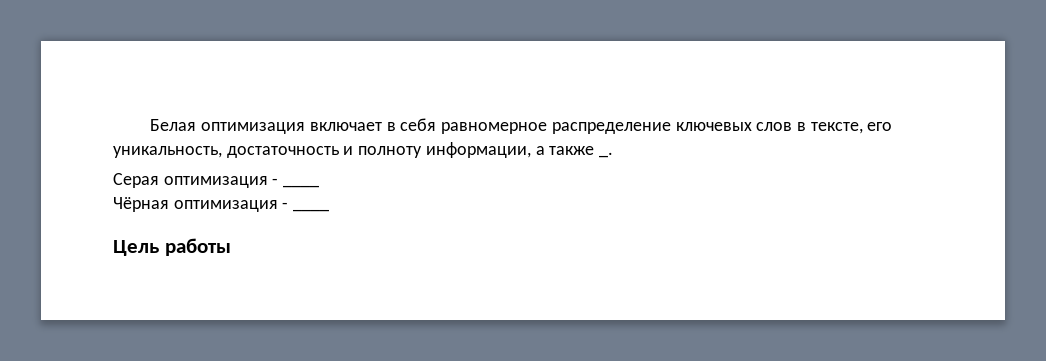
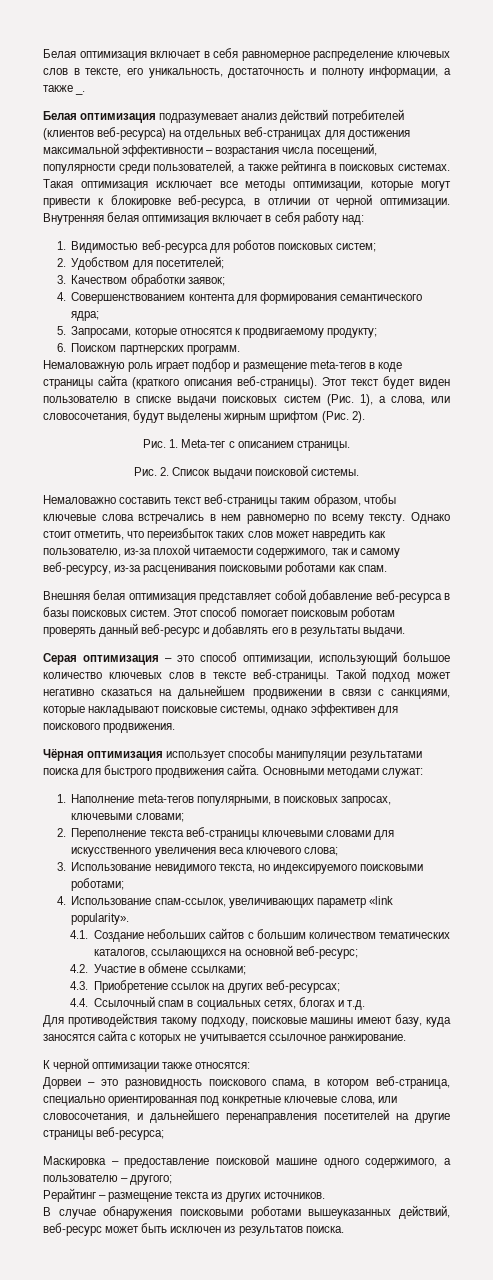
- Серая оптимизация - ____
- Чёрная оптимизация - ____
- Цель работы
+ Белая оптимизация подразумевает анализ действий потребителей (клиентов веб-ресурса) на отдельных веб-страницах для достижения максимальной эффективности – возрастания числа посещений, популярности среди пользователей, а также рейтинга в поисковых системах. Такая оптимизация исключает все методы оптимизации, которые могут привести к блокировке веб-ресурса, в отличии от черной оптимизации. Внутренняя белая оптимизация включает в себя работу над:
+ 1. Видимостью веб-ресурса для роботов поисковых систем;
+ 2. Удобством для посетителей;
+ 3. Качеством обработки заявок;
+ 4. Совершенствованием контента для формирования семантического ядра;
+ 5. Запросами, которые относятся к продвигаемому продукту;
+ 6. Поиском партнерских программ.
+ Немаловажную роль играет подбор и размещение meta-тегов в коде страницы сайта (краткого описания веб-страницы). Этот текст будет виден пользователю в списке выдачи поисковых систем (Рис. 1), а слова, или словосочетания, будут выделены жирным шрифтом (Рис. 2).
+ Рис. 1. Meta-тег с описанием страницы.
+ Рис. 2. Список выдачи поисковой системы.
+ Немаловажно составить текст веб-страницы таким образом, чтобы ключевые слова встречались в нем равномерно по всему тексту. Однако стоит отметить, что переизбыток таких слов может навредить как пользователю, из-за плохой читаемости содержимого, так и самому веб-ресурсу, из-за расценивания поисковыми роботами как спам.
+ Внешняя белая оптимизация представляет собой добавление веб-ресурса в базы поисковых систем. Этот способ помогает поисковым роботам проверять данный веб-ресурс и добавлять его в результаты выдачи.
+ Серая оптимизация – это способ оптимизации, использующий большое количество ключевых слов в тексте веб-страницы. Такой подход может негативно сказаться на дальнейшем продвижении в связи с санкциями, которые накладывают поисковые системы, однако эффективен для поискового продвижения.
+ Чёрная оптимизация использует способы манипуляции результатами поиска для быстрого продвижения сайта. Основными методами служат:
+ 1. Наполнение meta-тегов популярными, в поисковых запросах, ключевыми словами;
+ 2. Переполнение текста веб-страницы ключевыми словами для искусственного увеличения веса ключевого слова;
+ 3. Использование невидимого текста, но индексируемого поисковыми роботами;
+ 4. Использование спам-ссылок, увеличивающих параметр «link popularity».
+ 4.1. Создание небольших сайтов с большим количеством тематических каталогов, ссылающихся на основной веб-ресурс;
+ 4.2. Участие в обмене ссылками;
+ 4.3. Приобретение ссылок на других веб-ресурсах;
+ 4.4. Ссылочный спам в социальных сетях, блогах и т.д.
+ Для противодействия такому подходу, поисковые машины имеют базу, куда заносятся сайта с которых не учитывается ссылочное ранжирование.
+ К черной оптимизации также относятся:
+ Дорвеи – это разновидность поискового спама, в котором веб-страница, специально ориентированная под конкретные ключевые слова, или словосочетания, и дальнейшего перенаправления посетителей на другие страницы веб-ресурса;
+ Маскировка – предоставление поисковой машине одного содержимого, а пользователю – другого;
+ Рерайтинг – размещение текста из других источников.
+ В случае обнаружения поисковыми роботами вышеуказанных действий, веб-ресурс может быть исключен из результатов поиска.

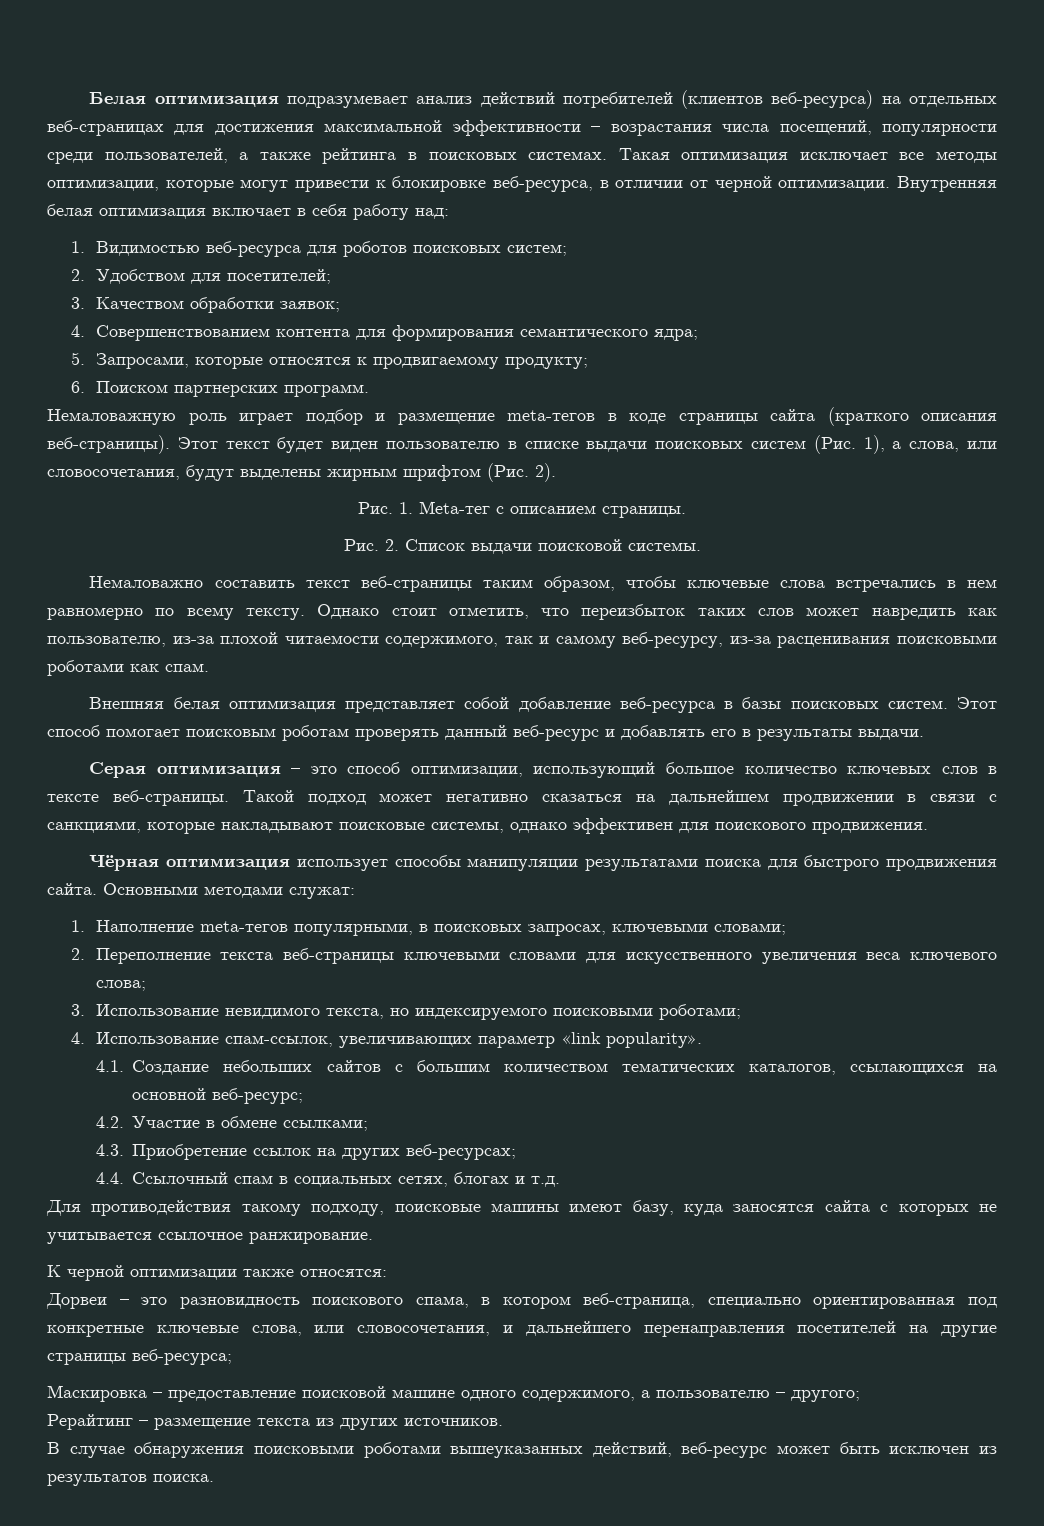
- Белая оптимизация включает в себя равномерное распределение ключевых слов в тексте, его уникальность, достаточность и полноту информации, а также _.

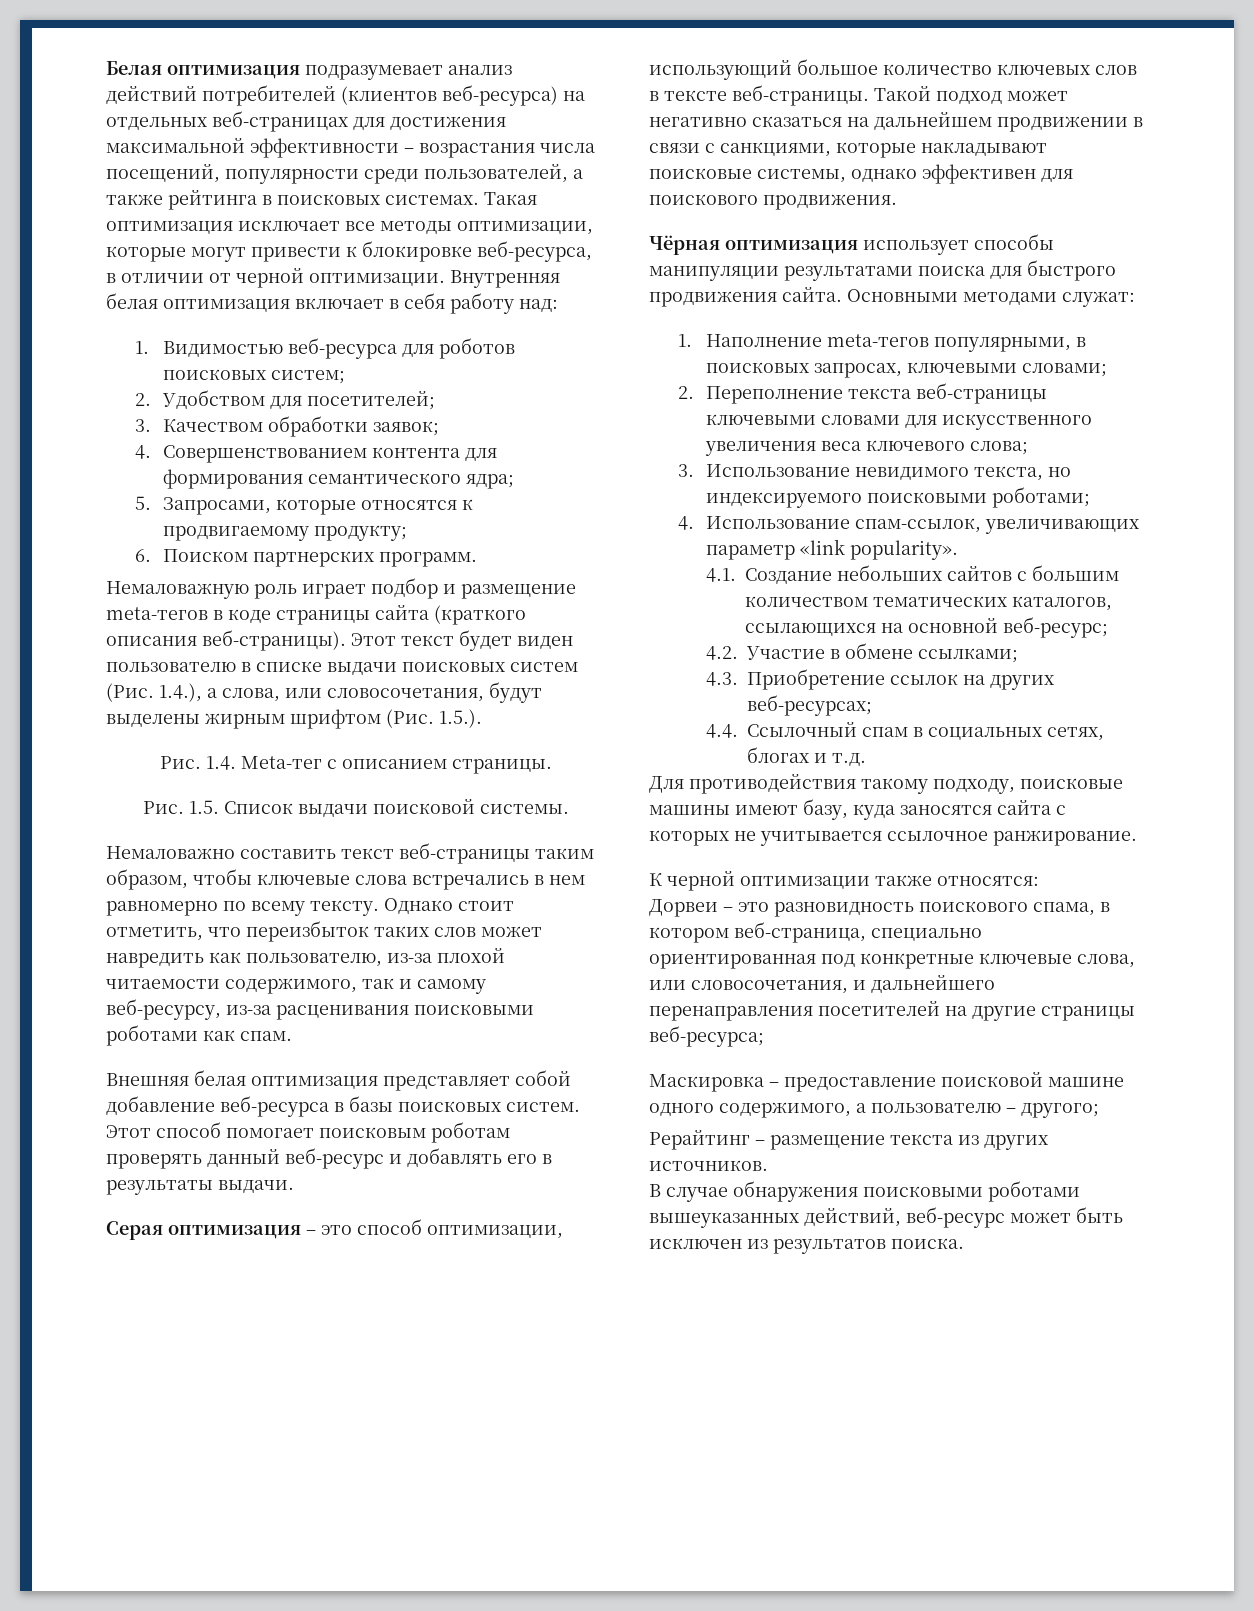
- Этот текст будет виден пользователю в списке выдачи поисковых систем (Рис. 1), а слова, или словосочетания, будут выделены жирным шрифтом (Рис. 2).
- Рис. 1. Meta-тег с описанием страницы.
+ Этот текст будет виден пользователю в списке выдачи поисковых систем (Рис. 1.4.), а слова, или словосочетания, будут выделены жирным шрифтом (Рис. 1.5.).
+ Рис. 1.4. Meta-тег с описанием страницы.
- Рис. 2. Список выдачи поисковой системы.
+ Рис. 1.5. Список выдачи поисковой системы.

